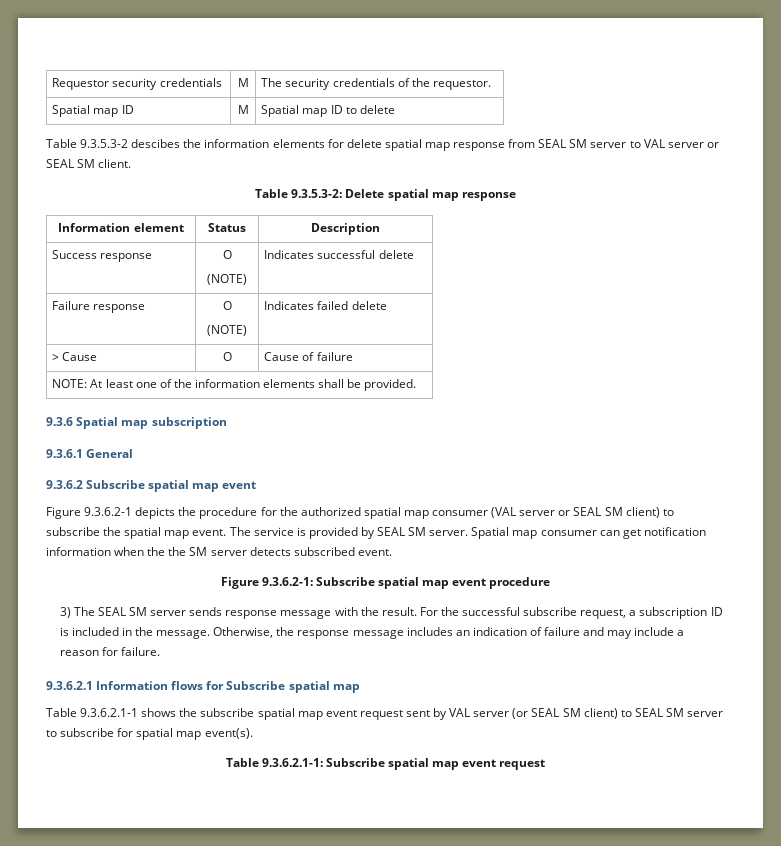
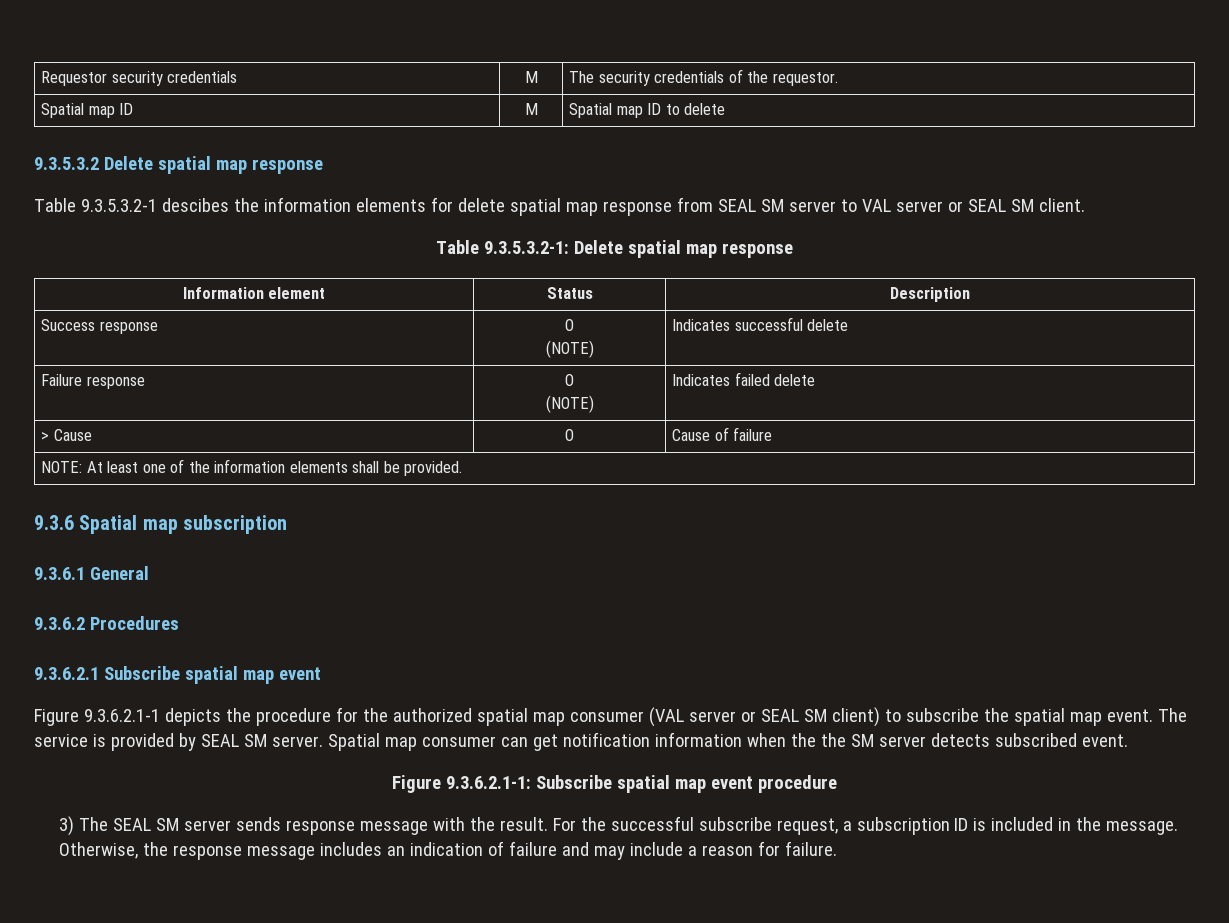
- Table 9.3.5.3-2 descibes the information elements for delete spatial map response from SEAL SM server to VAL server or SEAL SM client.
+ 9.3.5.3.2 Delete spatial map response
+ Table 9.3.5.3.2-1 descibes the information elements for delete spatial map response from SEAL SM server to VAL server or SEAL SM client.
- Table 9.3.5.3-2: Delete spatial map response
+ Table 9.3.5.3.2-1: Delete spatial map response
- 9.3.6.2 Subscribe spatial map event
+ 9.3.6.2 Procedures
+ 9.3.6.2.1 Subscribe spatial map event
- Figure 9.3.6.2-1 depicts the procedure for the authorized spatial map consumer (VAL server or SEAL SM client) to subscribe the spatial map event.
+ Figure 9.3.6.2.1-1 depicts the procedure for the authorized spatial map consumer (VAL server or SEAL SM client) to subscribe the spatial map event.
- Figure 9.3.6.2-1: Subscribe spatial map event procedure
+ Figure 9.3.6.2.1-1: Subscribe spatial map event procedure
- 9.3.6.2.1 Information flows for Subscribe spatial map
- Table 9.3.6.2.1-1 shows the subscribe spatial map event request sent by VAL server (or SEAL SM client) to SEAL SM server to subscribe for spatial map event(s).
- Table 9.3.6.2.1-1: Subscribe spatial map event request

